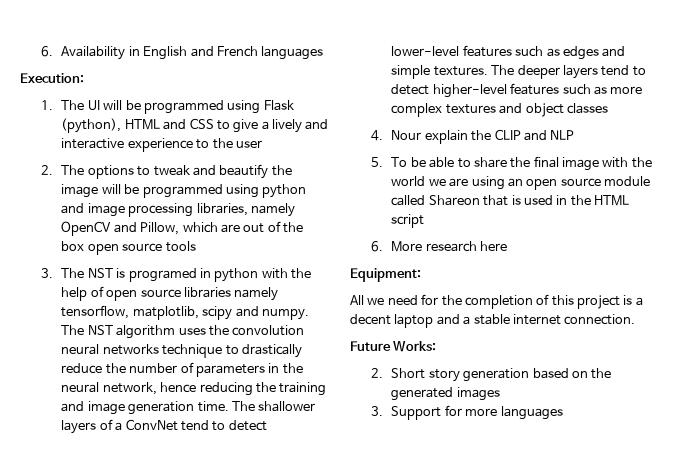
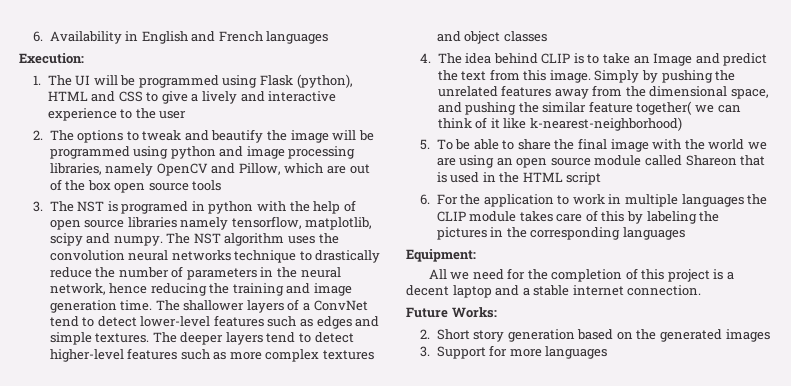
- 4. Nour explain the CLIP and NLP
+ 4. The idea behind CLIP is to take an Image and predict the text from this image. Simply by pushing the unrelated features away from the dimensional space, and pushing the similar feature together( we can think of it like k-nearest-neighborhood)
- 6. More research here
+ 6. For the application to work in multiple languages the CLIP module takes care of this by labeling the pictures in the corresponding languages

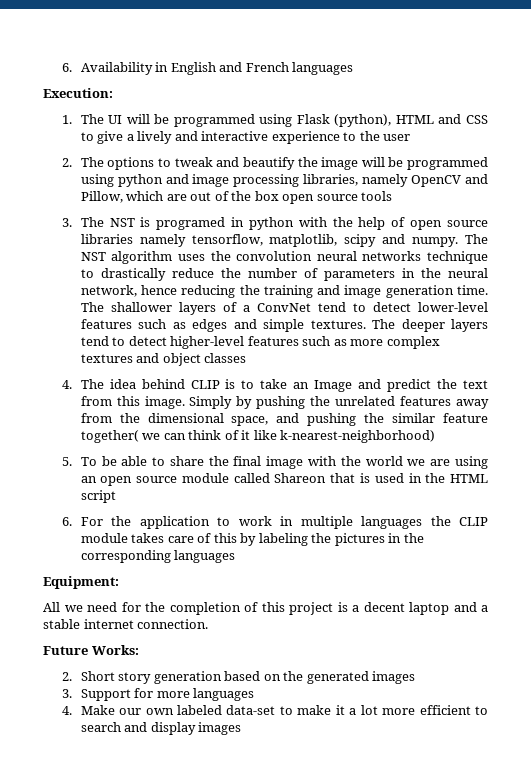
+ 4. Make our own labeled data-set to make it a lot more efficient to search and display images

